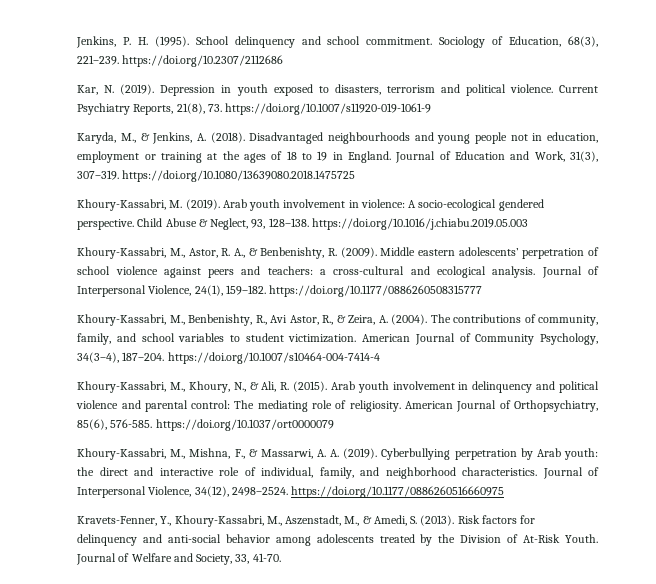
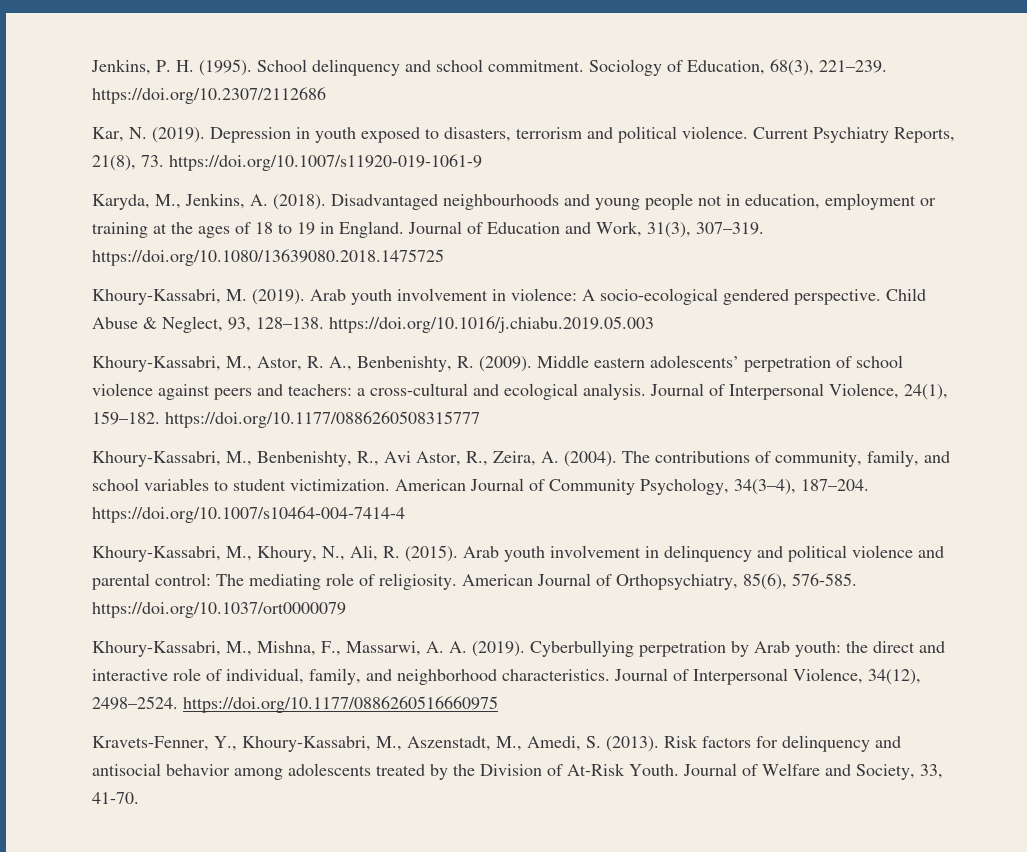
- Karyda, M., & Jenkins, A. (2018).
+ Karyda, M., Jenkins, A. (2018).
- Khoury-Kassabri, M., Astor, R. A., & Benbenishty, R. (2009).
+ Khoury-Kassabri, M., Astor, R. A., Benbenishty, R. (2009).
- Khoury-Kassabri, M., Benbenishty, R., Avi Astor, R., & Zeira, A. (2004).
+ Khoury-Kassabri, M., Benbenishty, R., Avi Astor, R., Zeira, A. (2004).
- Khoury-Kassabri, M., Khoury, N., & Ali, R. (2015).
+ Khoury-Kassabri, M., Khoury, N., Ali, R. (2015).
- Khoury-Kassabri, M., Mishna, F., & Massarwi, A. A. (2019).
+ Khoury-Kassabri, M., Mishna, F., Massarwi, A. A. (2019).
- Kravets-Fenner, Y., Khoury-Kassabri, M., Aszenstadt, M., & Amedi, S. (2013).
+ Kravets-Fenner, Y., Khoury-Kassabri, M., Aszenstadt, M., Amedi, S. (2013).
- Risk factors for delinquency and anti-social behavior among adolescents treated by the Division of At-Risk Youth.
+ Risk factors for delinquency and antisocial behavior among adolescents treated by the Division of At-Risk Youth.

